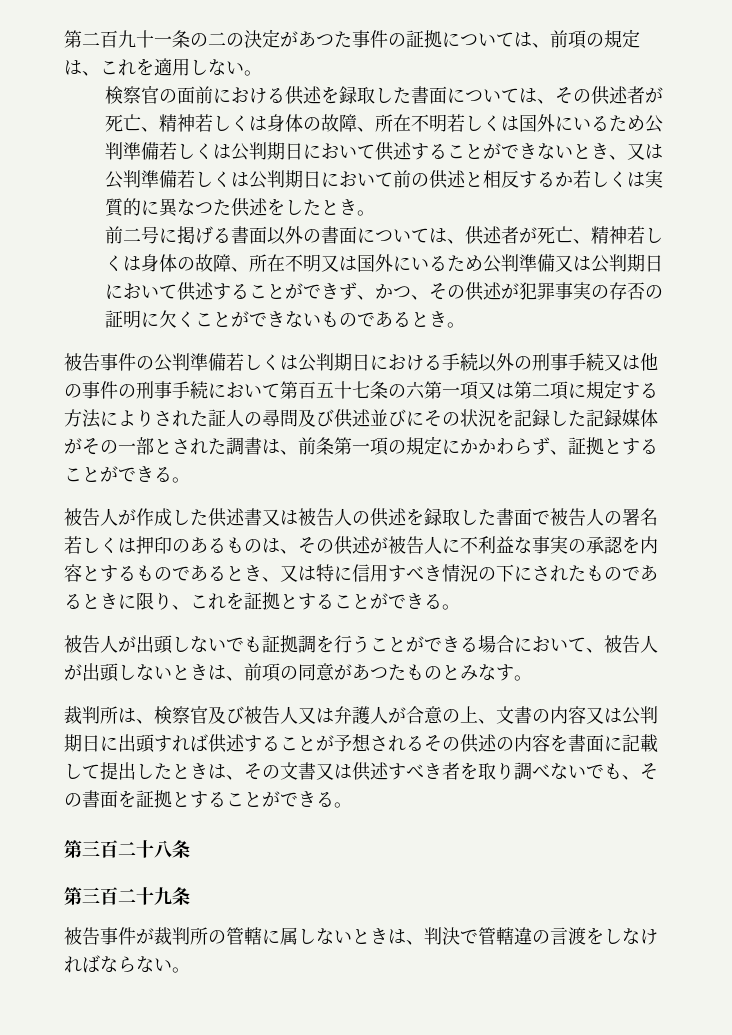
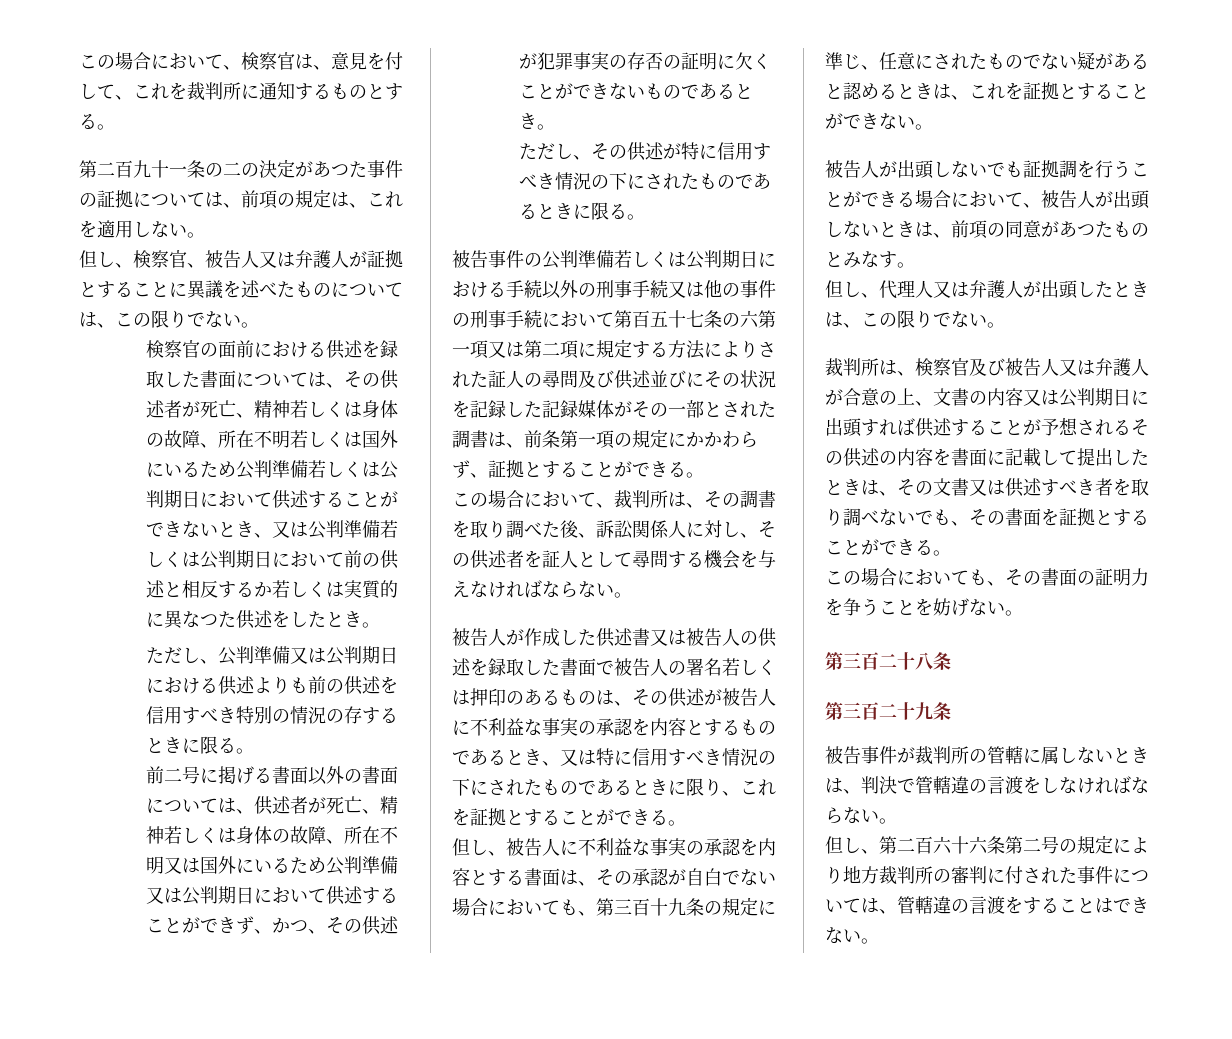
+ この場合において、検察官は、意見を付して、これを裁判所に通知するものとする。
+ 但し、検察官、被告人又は弁護人が証拠とすることに異議を述べたものについては、この限りでない。
+ ただし、公判準備又は公判期日における供述よりも前の供述を信用すべき特別の情況の存するときに限る。
+ ただし、その供述が特に信用すべき情況の下にされたものであるときに限る。
+ この場合において、裁判所は、その調書を取り調べた後、訴訟関係人に対し、その供述者を証人として尋問する機会を与えなければならない。
+ 但し、被告人に不利益な事実の承認を内容とする書面は、その承認が自白でない場合においても、第三百十九条の規定に準じ、任意にされたものでない疑があると認めるときは、これを証拠とすることができない。
+ 但し、代理人又は弁護人が出頭したときは、この限りでない。
+ この場合においても、その書面の証明力を争うことを妨げない。
+ 但し、第二百六十六条第二号の規定により地方裁判所の審判に付された事件については、管轄違の言渡をすることはできない。

